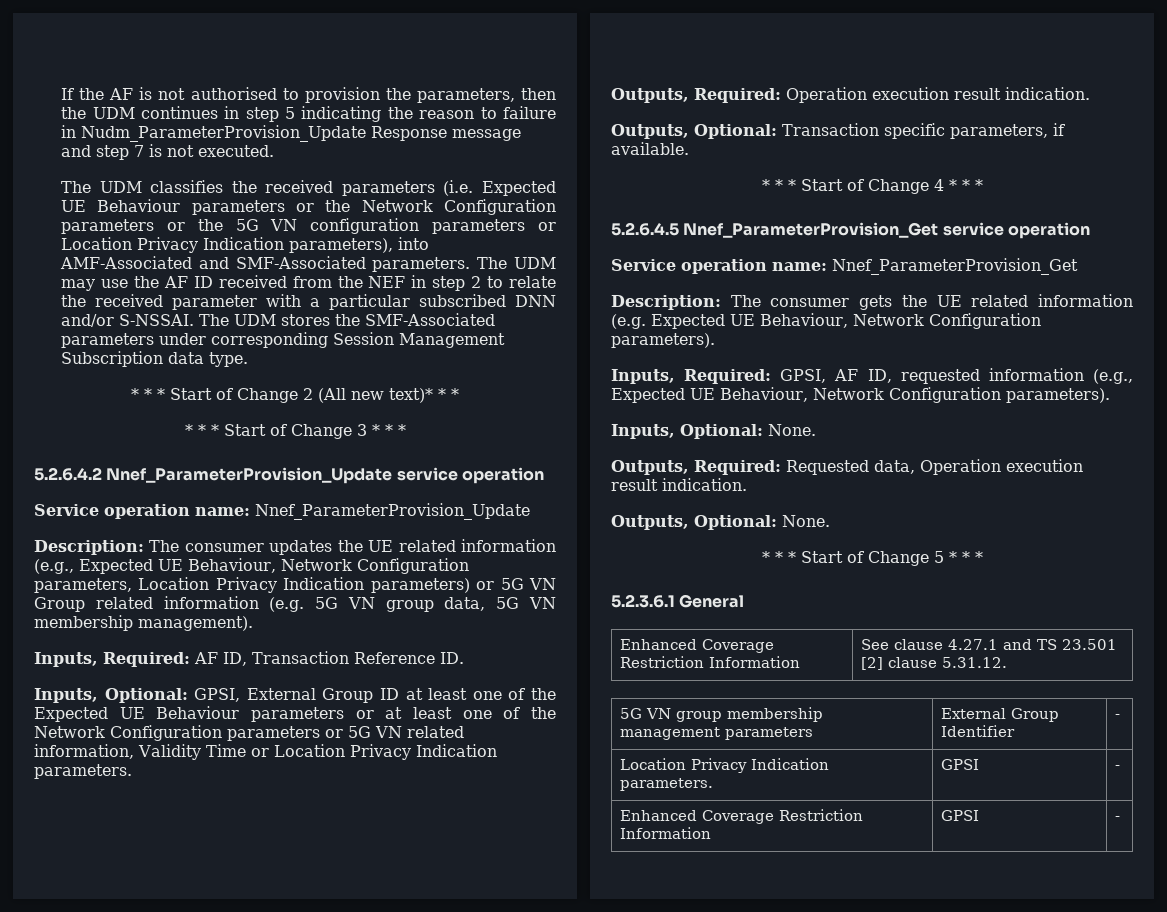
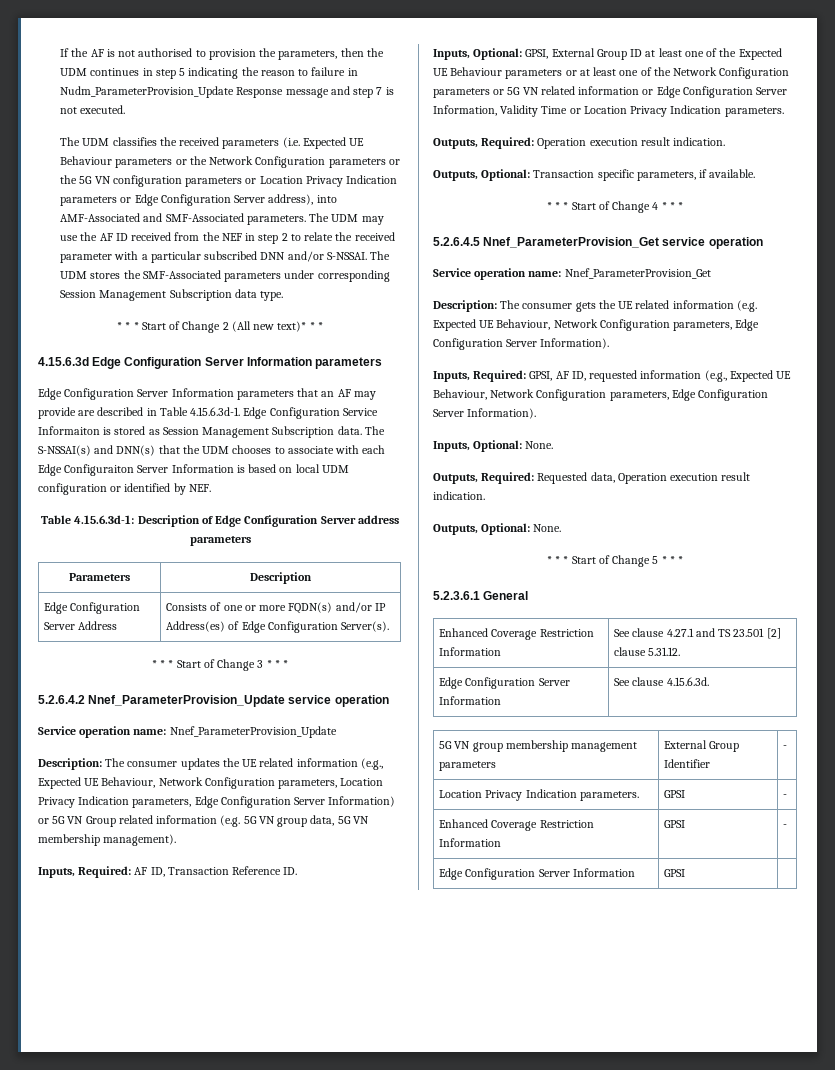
- The UDM classifies the received parameters (i.e. Expected UE Behaviour parameters or the Network Configuration parameters or the 5G VN configuration parameters or Location Privacy Indication parameters), into AMF-Associated and SMF-Associated parameters.
+ The UDM classifies the received parameters (i.e. Expected UE Behaviour parameters or the Network Configuration parameters or the 5G VN configuration parameters or Location Privacy Indication parameters or Edge Configuration Server address), into AMF-Associated and SMF-Associated parameters.
+ 4.15.6.3d Edge Configuration Server Information parameters
+ Edge Configuration Server Information parameters that an AF may provide are described in Table 4.15.6.3d-1. Edge Configuration Service Informaiton is stored as Session Management Subscription data. The S-NSSAI(s) and DNN(s) that the UDM chooses to associate with each Edge Configuraiton Server Information is based on local UDM configuration or identified by NEF.
+ Table 4.15.6.3d-1: Description of Edge Configuration Server address parameters
+ Parameters | Description
+ Edge Configuration Server Address | Consists of one or more FQDN(s) and/or IP Address(es) of Edge Configuration Server(s).
- Description: The consumer updates the UE related information (e.g., Expected UE Behaviour, Network Configuration parameters, Location Privacy Indication parameters) or 5G VN Group related information (e.g. 5G VN group data, 5G VN membership management).
+ Description: The consumer updates the UE related information (e.g., Expected UE Behaviour, Network Configuration parameters, Location Privacy Indication parameters, Edge Configuration Server Information) or 5G VN Group related information (e.g. 5G VN group data, 5G VN membership management).
- Inputs, Optional: GPSI, External Group ID at least one of the Expected UE Behaviour parameters or at least one of the Network Configuration parameters or 5G VN related information, Validity Time or Location Privacy Indication parameters.
+ Inputs, Optional: GPSI, External Group ID at least one of the Expected UE Behaviour parameters or at least one of the Network Configuration parameters or 5G VN related information or Edge Configuration Server Information, Validity Time or Location Privacy Indication parameters.
- Description: The consumer gets the UE related information (e.g. Expected UE Behaviour, Network Configuration parameters).
+ Description: The consumer gets the UE related information (e.g. Expected UE Behaviour, Network Configuration parameters, Edge Configuration Server Information).
- Inputs, Required: GPSI, AF ID, requested information (e.g., Expected UE Behaviour, Network Configuration parameters).
+ Inputs, Required: GPSI, AF ID, requested information (e.g., Expected UE Behaviour, Network Configuration parameters, Edge Configuration Server Information).
+ Edge Configuration Server Information | See clause 4.15.6.3d.
+ Edge Configuration Server Information | GPSI |

